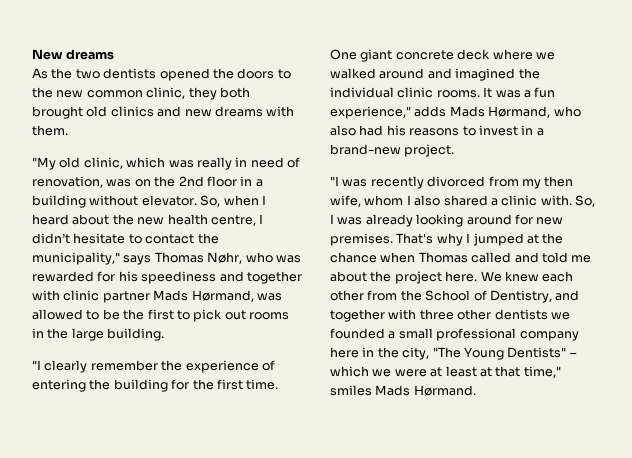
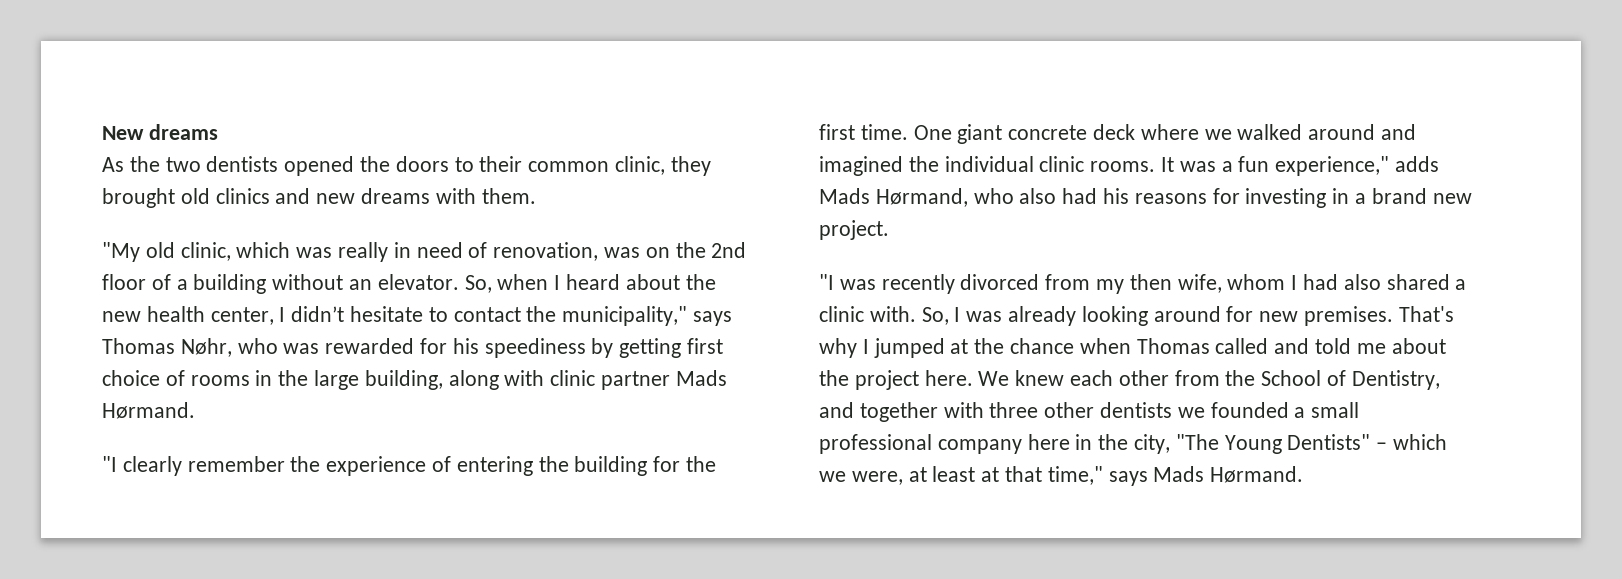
- As the two dentists opened the doors to the new common clinic, they both brought old clinics and new dreams with them.
+ As the two dentists opened the doors to their common clinic, they brought old clinics and new dreams with them.
- "My old clinic, which was really in need of renovation, was on the 2nd floor in a building without elevator.
+ "My old clinic, which was really in need of renovation, was on the 2nd floor of a building without an elevator.
- So, when I heard about the new health centre, I didn’t hesitate to contact the municipality," says Thomas Nøhr, who was rewarded for his speediness and together with clinic partner Mads Hørmand, was allowed to be the first to pick out rooms in the large building.
+ So, when I heard about the new health center, I didn’t hesitate to contact the municipality," says Thomas Nøhr, who was rewarded for his speediness by getting first choice of rooms in the large building, along with clinic partner Mads Hørmand.
- It was a fun experience," adds Mads Hørmand, who also had his reasons to invest in a brand-new project.
+ It was a fun experience," adds Mads Hørmand, who also had his reasons for investing in a brand new project.
- "I was recently divorced from my then wife, whom I also shared a clinic with.
+ "I was recently divorced from my then wife, whom I had also shared a clinic with.
- We knew each other from the School of Dentistry, and together with three other dentists we founded a small professional company here in the city, "The Young Dentists" – which we were at least at that time," smiles Mads Hørmand.
+ We knew each other from the School of Dentistry, and together with three other dentists we founded a small professional company here in the city, "The Young Dentists" – which we were, at least at that time," says Mads Hørmand.

